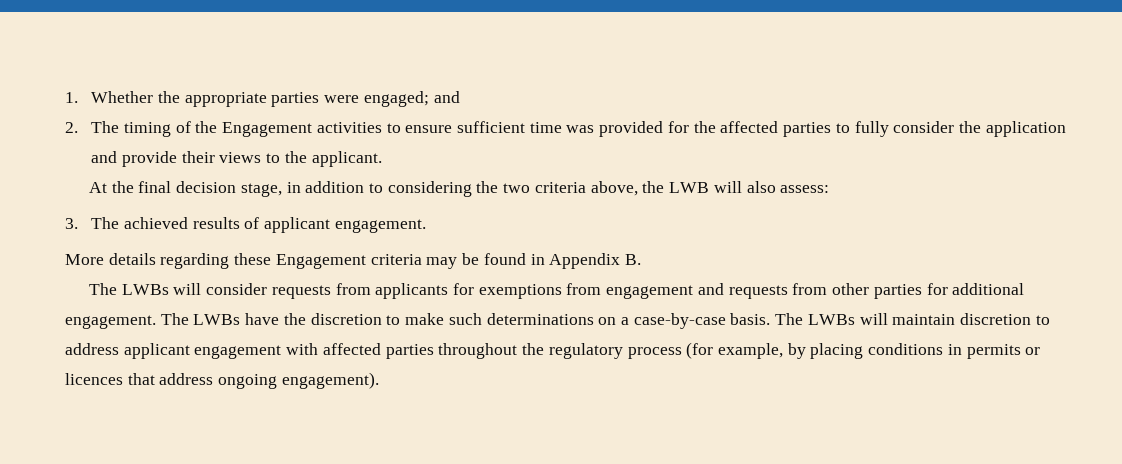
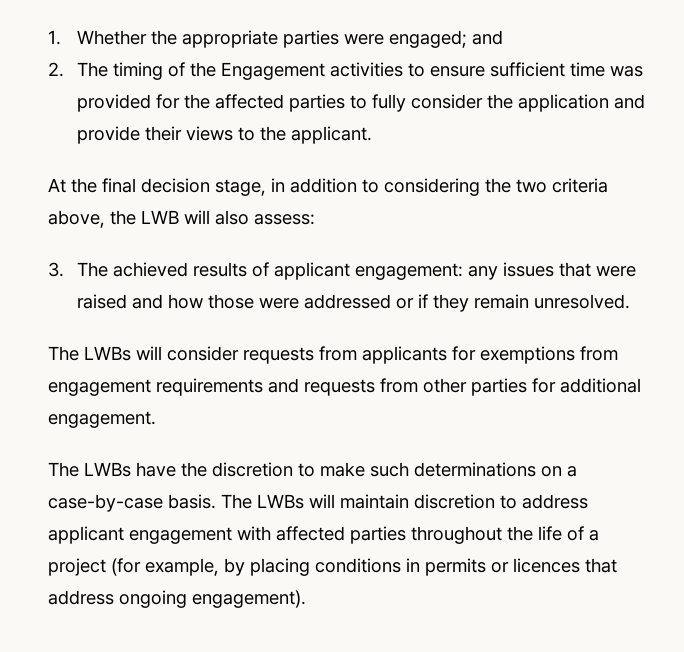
- 3. The achieved results of applicant engagement.
- More details regarding these Engagement criteria may be found in Appendix B.
+ 3. The achieved results of applicant engagement: any issues that were raised and how those were addressed or if they remain unresolved.
- The LWBs will consider requests from applicants for exemptions from engagement and requests from other parties for additional engagement. The LWBs have the discretion to make such determinations on a case-by-case basis.
+ The LWBs will consider requests from applicants for exemptions from engagement requirements and requests from other parties for additional engagement.
+ The LWBs have the discretion to make such determinations on a case-by-case basis.
- The LWBs will maintain discretion to address applicant engagement with affected parties throughout the regulatory process (for example, by placing conditions in permits or licences that address ongoing engagement).
+ The LWBs will maintain discretion to address applicant engagement with affected parties throughout the life of a project (for example, by placing conditions in permits or licences that address ongoing engagement).

